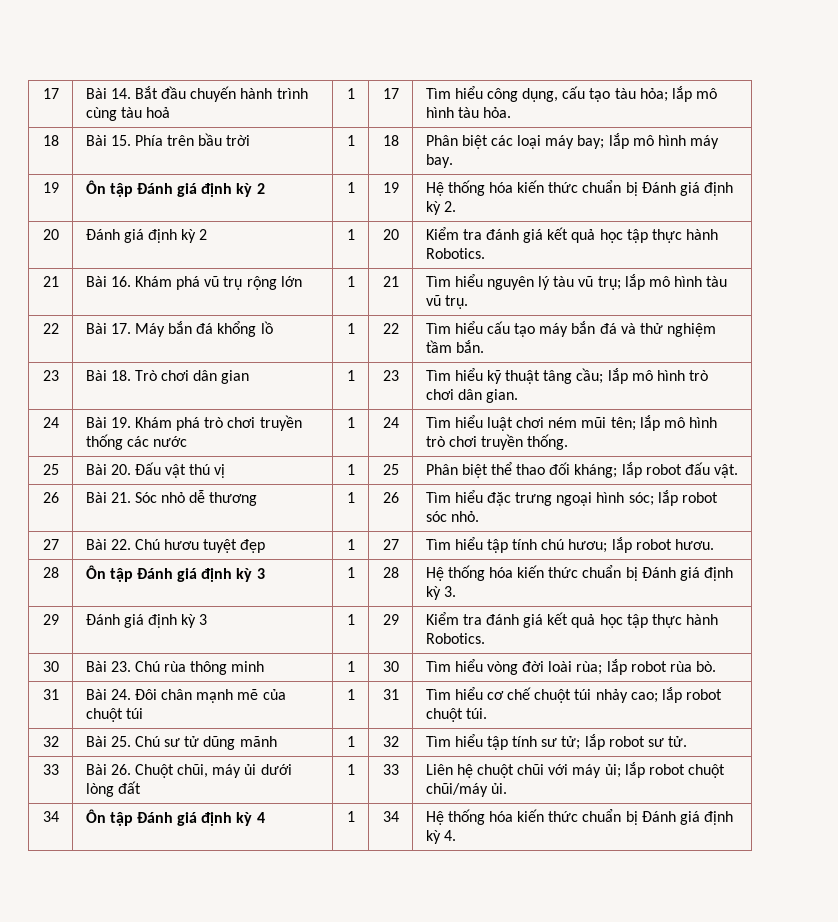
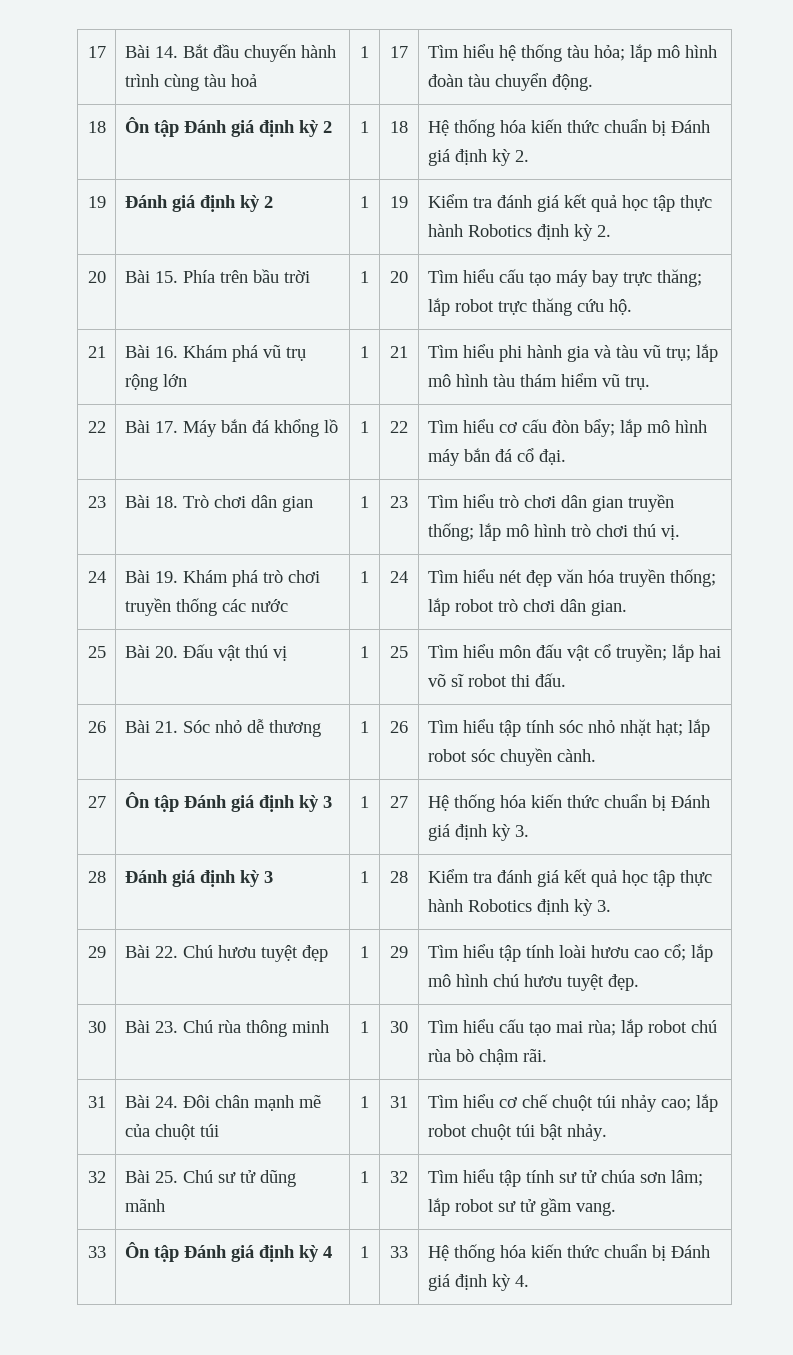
- 17 | Bài 14. Bắt đầu chuyến hành trình cùng tàu hoả | 1 | 17 | Tìm hiểu công dụng, cấu tạo tàu hỏa; lắp mô hình tàu hỏa.
- 18 | Bài 15. Phía trên bầu trời | 1 | 18 | Phân biệt các loại máy bay; lắp mô hình máy bay.
- 19 | Ôn tập Đánh giá định kỳ 2 | 1 | 19 | Hệ thống hóa kiến thức chuẩn bị Đánh giá định kỳ 2.
+ 17 | Bài 14. Bắt đầu chuyến hành trình cùng tàu hoả | 1 | 17 | Tìm hiểu hệ thống tàu hỏa; lắp mô hình đoàn tàu chuyển động.
+ 18 | Ôn tập Đánh giá định kỳ 2 | 1 | 18 | Hệ thống hóa kiến thức chuẩn bị Đánh giá định kỳ 2.
- 20 | Đánh giá định kỳ 2 | 1 | 20 | Kiểm tra đánh giá kết quả học tập thực hành Robotics.
+ 19 | Đánh giá định kỳ 2 | 1 | 19 | Kiểm tra đánh giá kết quả học tập thực hành Robotics định kỳ 2.
+ 20 | Bài 15. Phía trên bầu trời | 1 | 20 | Tìm hiểu cấu tạo máy bay trực thăng; lắp robot trực thăng cứu hộ.
- 21 | Bài 16. Khám phá vũ trụ rộng lớn | 1 | 21 | Tìm hiểu nguyên lý tàu vũ trụ; lắp mô hình tàu vũ trụ.
+ 21 | Bài 16. Khám phá vũ trụ rộng lớn | 1 | 21 | Tìm hiểu phi hành gia và tàu vũ trụ; lắp mô hình tàu thám hiểm vũ trụ.
- 22 | Bài 17. Máy bắn đá khổng lồ | 1 | 22 | Tìm hiểu cấu tạo máy bắn đá và thử nghiệm tầm bắn.
+ 22 | Bài 17. Máy bắn đá khổng lồ | 1 | 22 | Tìm hiểu cơ cấu đòn bẩy; lắp mô hình máy bắn đá cổ đại.
- 23 | Bài 18. Trò chơi dân gian | 1 | 23 | Tìm hiểu kỹ thuật tâng cầu; lắp mô hình trò chơi dân gian.
+ 23 | Bài 18. Trò chơi dân gian | 1 | 23 | Tìm hiểu trò chơi dân gian truyền thống; lắp mô hình trò chơi thú vị.
- 24 | Bài 19. Khám phá trò chơi truyền thống các nước | 1 | 24 | Tìm hiểu luật chơi ném mũi tên; lắp mô hình trò chơi truyền thống.
+ 24 | Bài 19. Khám phá trò chơi truyền thống các nước | 1 | 24 | Tìm hiểu nét đẹp văn hóa truyền thống; lắp robot trò chơi dân gian.
- 25 | Bài 20. Đấu vật thú vị | 1 | 25 | Phân biệt thể thao đối kháng; lắp robot đấu vật.
+ 25 | Bài 20. Đấu vật thú vị | 1 | 25 | Tìm hiểu môn đấu vật cổ truyền; lắp hai võ sĩ robot thi đấu.
- 26 | Bài 21. Sóc nhỏ dễ thương | 1 | 26 | Tìm hiểu đặc trưng ngoại hình sóc; lắp robot sóc nhỏ.
- 27 | Bài 22. Chú hươu tuyệt đẹp | 1 | 27 | Tìm hiểu tập tính chú hươu; lắp robot hươu.
- 28 | Ôn tập Đánh giá định kỳ 3 | 1 | 28 | Hệ thống hóa kiến thức chuẩn bị Đánh giá định kỳ 3.
+ 26 | Bài 21. Sóc nhỏ dễ thương | 1 | 26 | Tìm hiểu tập tính sóc nhỏ nhặt hạt; lắp robot sóc chuyền cành.
+ 27 | Ôn tập Đánh giá định kỳ 3 | 1 | 27 | Hệ thống hóa kiến thức chuẩn bị Đánh giá định kỳ 3.
- 29 | Đánh giá định kỳ 3 | 1 | 29 | Kiểm tra đánh giá kết quả học tập thực hành Robotics.
+ 28 | Đánh giá định kỳ 3 | 1 | 28 | Kiểm tra đánh giá kết quả học tập thực hành Robotics định kỳ 3.
+ 29 | Bài 22. Chú hươu tuyệt đẹp | 1 | 29 | Tìm hiểu tập tính loài hươu cao cổ; lắp mô hình chú hươu tuyệt đẹp.
- 30 | Bài 23. Chú rùa thông minh | 1 | 30 | Tìm hiểu vòng đời loài rùa; lắp robot rùa bò.
+ 30 | Bài 23. Chú rùa thông minh | 1 | 30 | Tìm hiểu cấu tạo mai rùa; lắp robot chú rùa bò chậm rãi.
- 31 | Bài 24. Đôi chân mạnh mẽ của chuột túi | 1 | 31 | Tìm hiểu cơ chế chuột túi nhảy cao; lắp robot chuột túi.
+ 31 | Bài 24. Đôi chân mạnh mẽ của chuột túi | 1 | 31 | Tìm hiểu cơ chế chuột túi nhảy cao; lắp robot chuột túi bật nhảy.
- 32 | Bài 25. Chú sư tử dũng mãnh | 1 | 32 | Tìm hiểu tập tính sư tử; lắp robot sư tử.
- 33 | Bài 26. Chuột chũi, máy ủi dưới lòng đất | 1 | 33 | Liên hệ chuột chũi với máy ủi; lắp robot chuột chũi/máy ủi.
- 34 | Ôn tập Đánh giá định kỳ 4 | 1 | 34 | Hệ thống hóa kiến thức chuẩn bị Đánh giá định kỳ 4.
+ 32 | Bài 25. Chú sư tử dũng mãnh | 1 | 32 | Tìm hiểu tập tính sư tử chúa sơn lâm; lắp robot sư tử gầm vang.
+ 33 | Ôn tập Đánh giá định kỳ 4 | 1 | 33 | Hệ thống hóa kiến thức chuẩn bị Đánh giá định kỳ 4.

